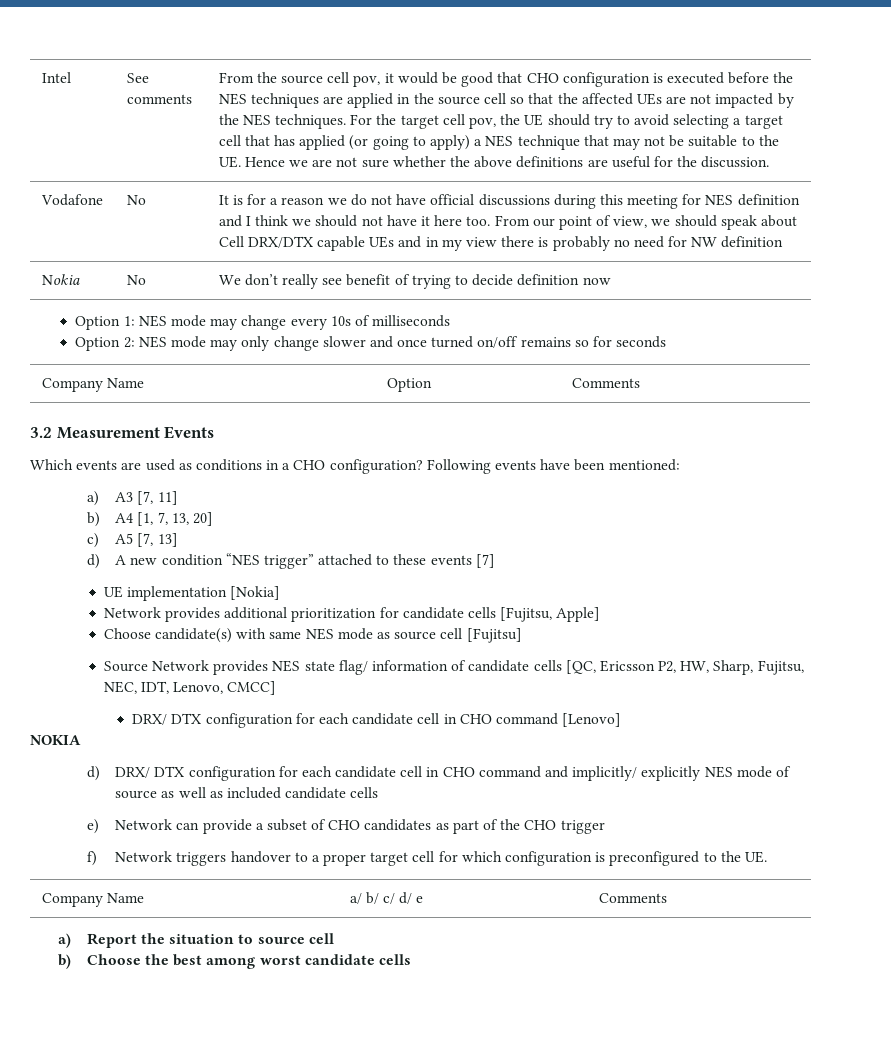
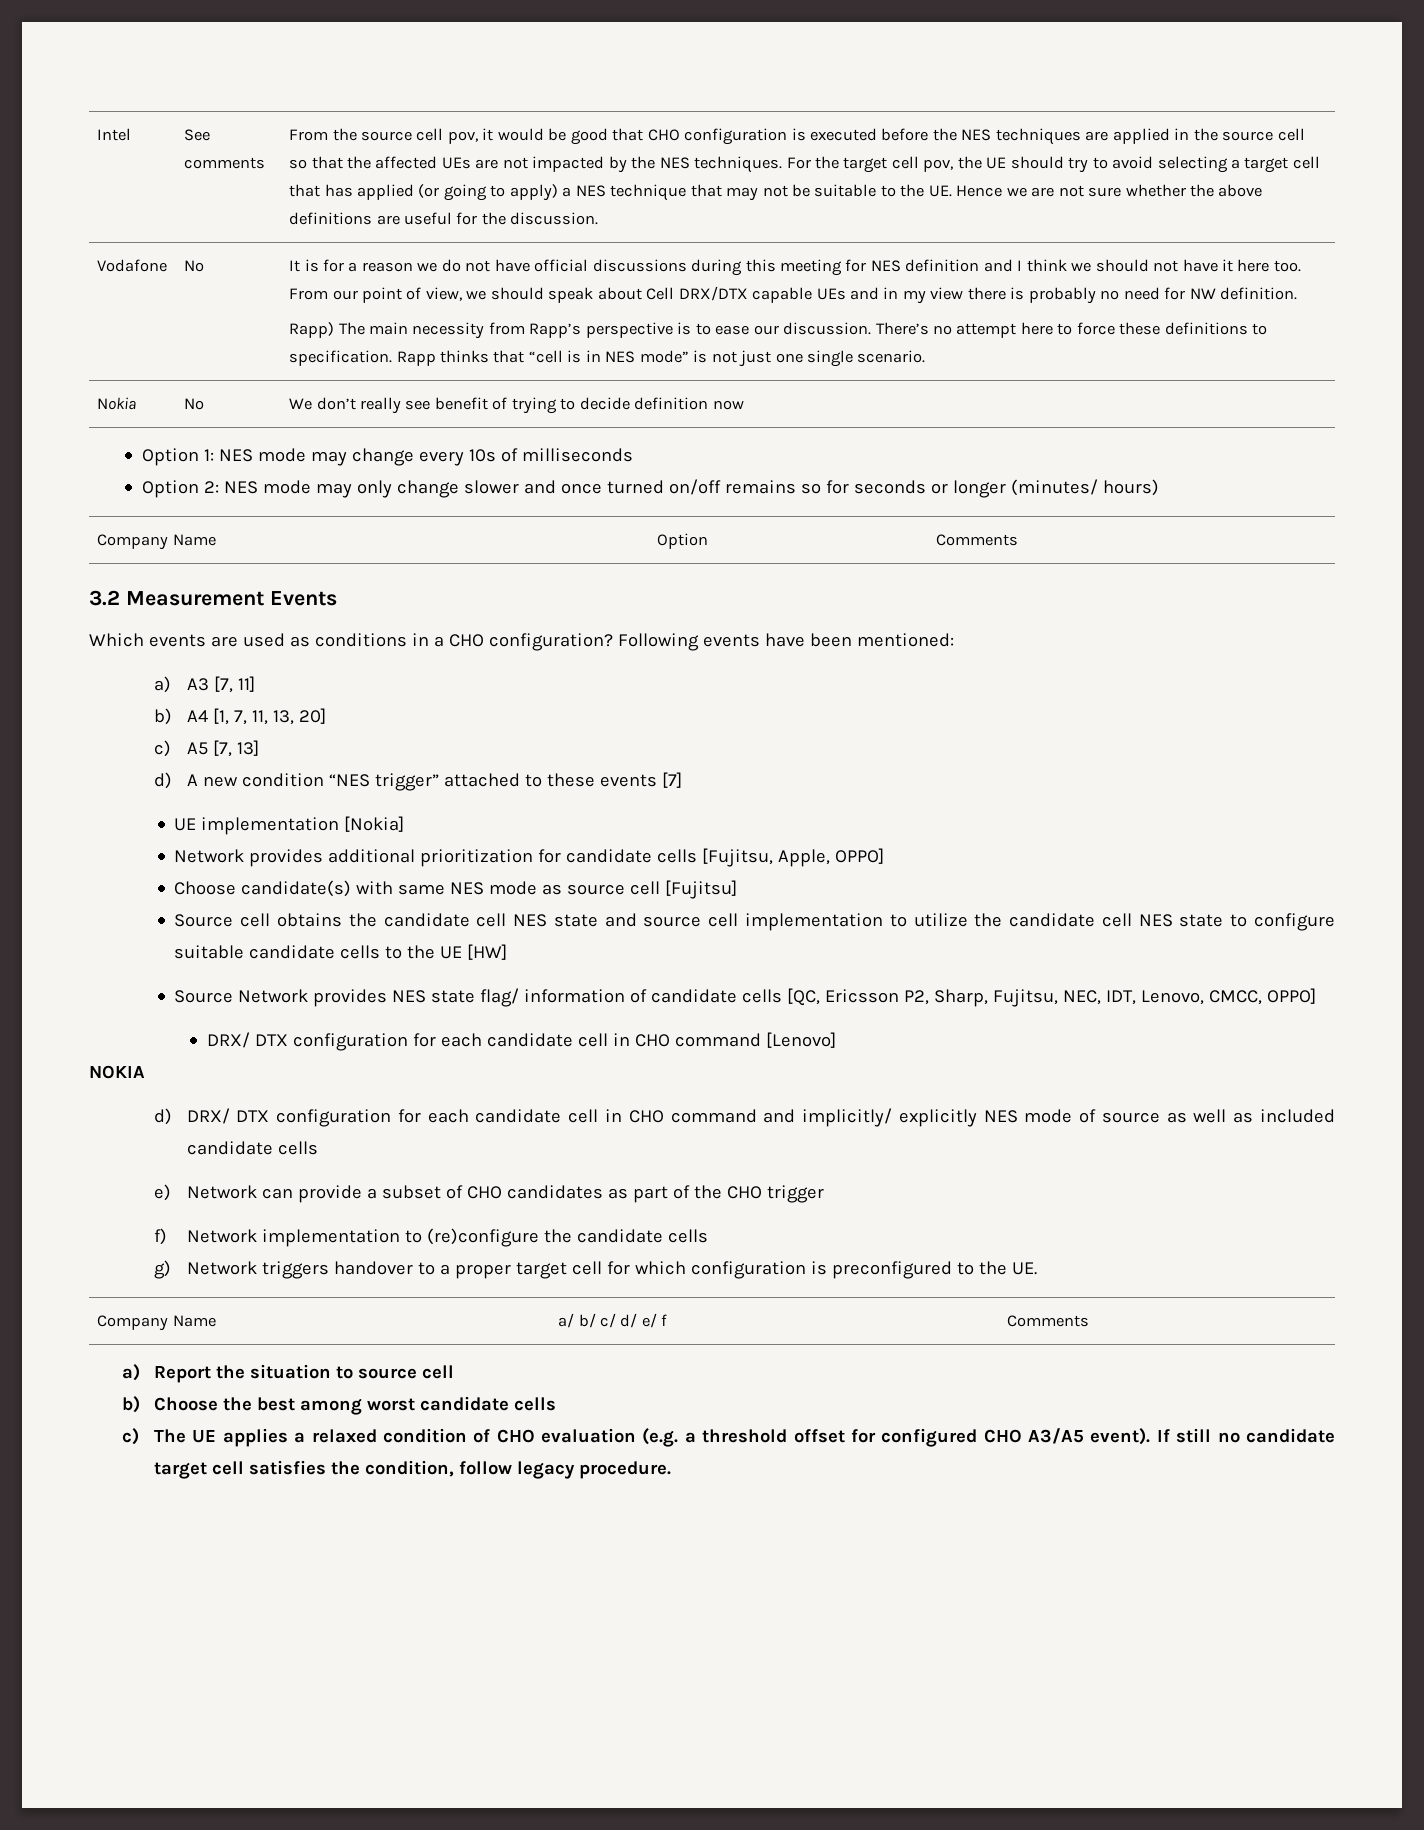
- From our point of view, we should speak about Cell DRX/DTX capable UEs and in my view there is probably no need for NW definition
+ From our point of view, we should speak about Cell DRX/DTX capable UEs and in my view there is probably no need for NW definition.
+ Rapp) The main necessity from Rapp’s perspective is to ease our discussion. There’s no attempt here to force these definitions to specification. Rapp thinks that “cell is in NES mode” is not just one single scenario.
- Option 2: NES mode may only change slower and once turned on/off remains so for seconds
+ Option 2: NES mode may only change slower and once turned on/off remains so for seconds or longer (minutes/ hours)
- b) A4 [1, 7, 13, 20]
+ b) A4 [1, 7, 11, 13, 20]
- Network provides additional prioritization for candidate cells [Fujitsu, Apple]
+ Network provides additional prioritization for candidate cells [Fujitsu, Apple, OPPO]
+ Source cell obtains the candidate cell NES state and source cell implementation to utilize the candidate cell NES state to configure suitable candidate cells to the UE [HW]
- Source Network provides NES state flag/ information of candidate cells [QC, Ericsson P2, HW, Sharp, Fujitsu, NEC, IDT, Lenovo, CMCC]
+ Source Network provides NES state flag/ information of candidate cells [QC, Ericsson P2, Sharp, Fujitsu, NEC, IDT, Lenovo, CMCC, OPPO]
- f) Network triggers handover to a proper target cell for which configuration is preconfigured to the UE.
+ f) Network implementation to (re)configure the candidate cells
+ g) Network triggers handover to a proper target cell for which configuration is preconfigured to the UE.
- Company Name | a/ b/ c/ d/ e | Comments
+ Company Name | a/ b/ c/ d/ e/ f | Comments
+ c) The UE applies a relaxed condition of CHO evaluation (e.g. a threshold offset for configured CHO A3/A5 event). If still no candidate target cell satisfies the condition, follow legacy procedure.

